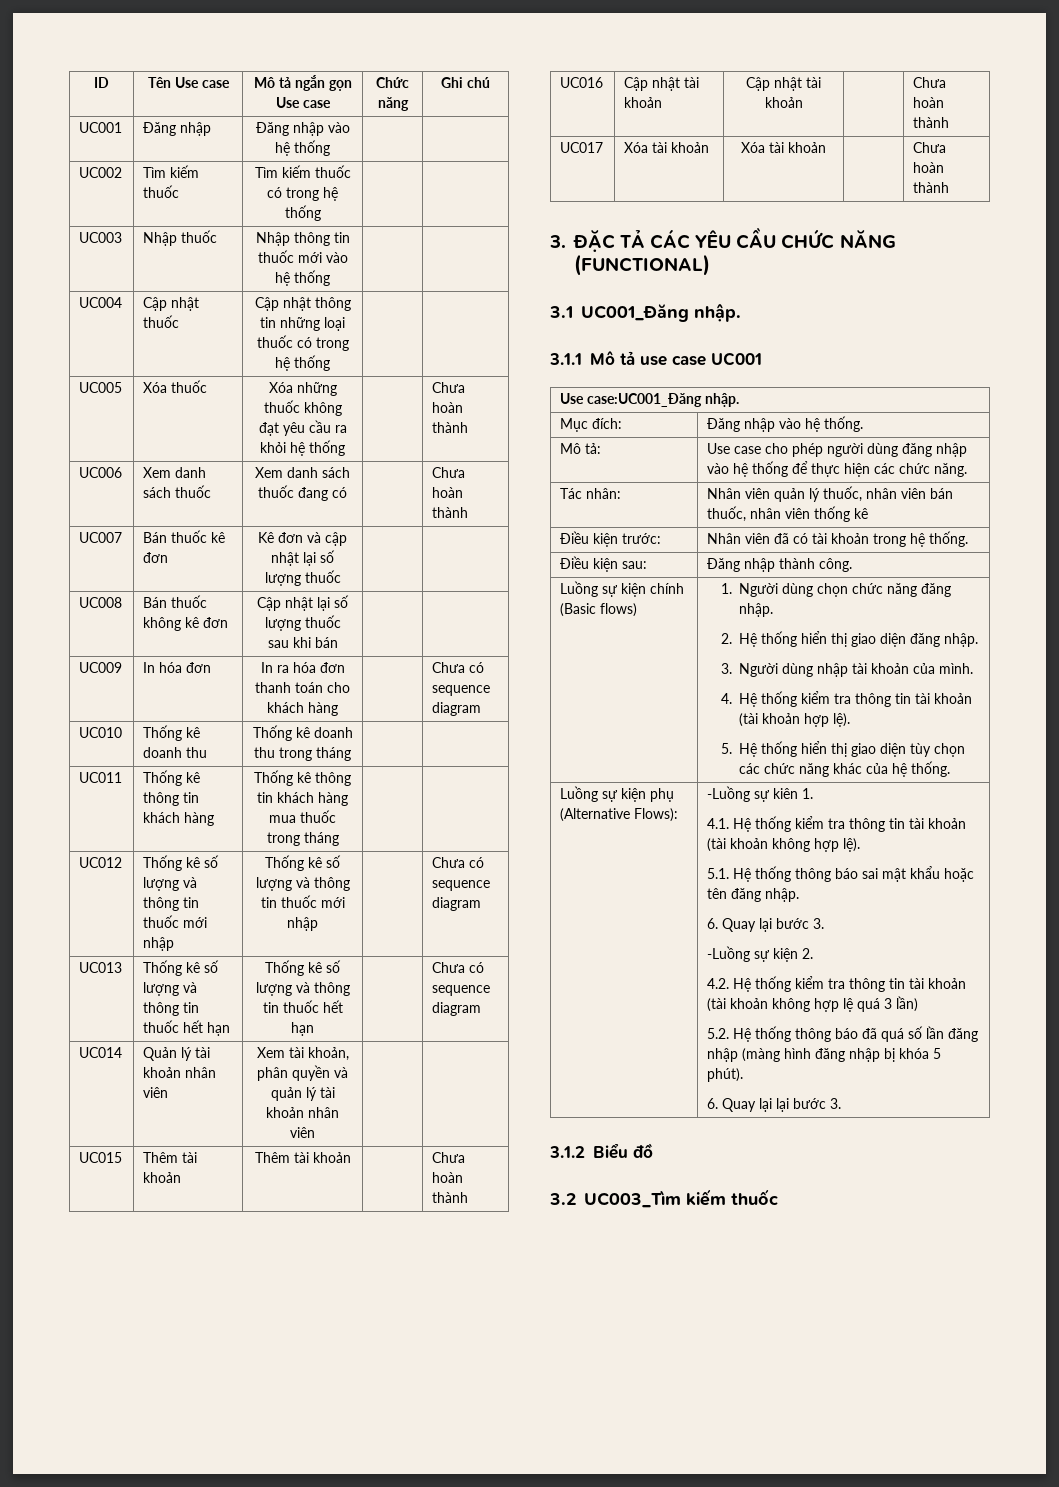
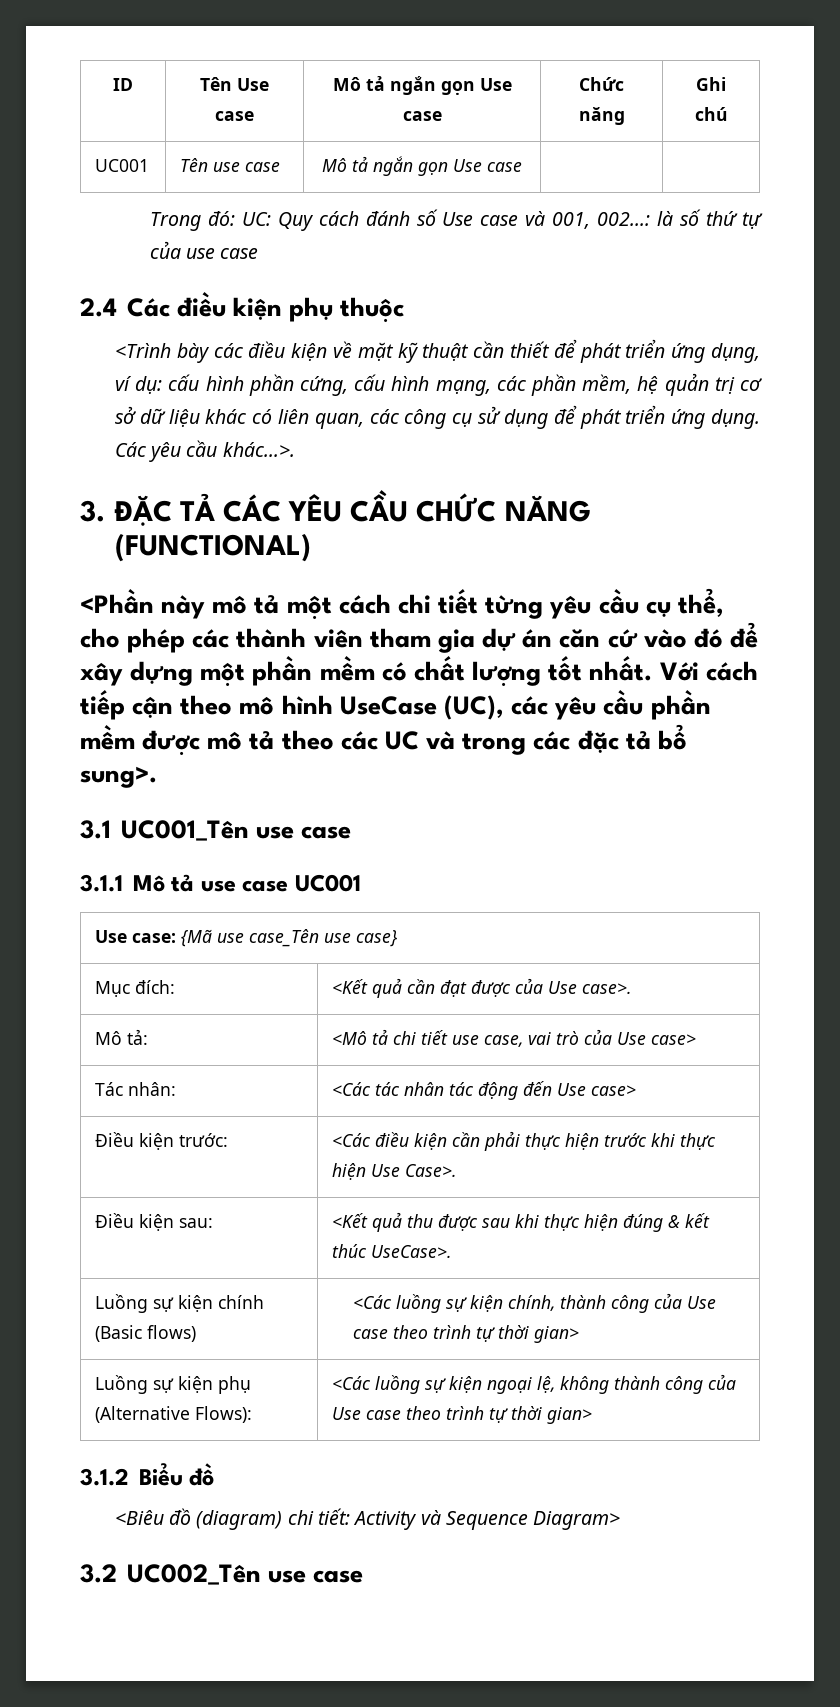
- UC001 | Đăng nhập | Đăng nhập vào hệ thống | |
- UC002 | Tìm kiếm thuốc | Tìm kiếm thuốc có trong hệ thống | |
- UC003 | Nhập thuốc | Nhập thông tin thuốc mới vào hệ thống | |
- UC004 | Cập nhật thuốc | Cập nhật thông tin những loại thuốc có trong hệ thống | |
- UC005 | Xóa thuốc | Xóa những thuốc không đạt yêu cầu ra khỏi hệ thống | | Chưa hoàn thành
- UC006 | Xem danh sách thuốc | Xem danh sách thuốc đang có | | Chưa hoàn thành
- UC007 | Bán thuốc kê đơn | Kê đơn và cập nhật lại số lượng thuốc | |
- UC008 | Bán thuốc không kê đơn | Cập nhật lại số lượng thuốc sau khi bán | |
- UC009 | In hóa đơn | In ra hóa đơn thanh toán cho khách hàng | | Chưa có sequence diagram
- UC010 | Thống kê doanh thu | Thống kê doanh thu trong tháng | |
- UC011 | Thống kê thông tin khách hàng | Thống kê thông tin khách hàng mua thuốc trong tháng | |
- UC012 | Thống kê số lượng và thông tin thuốc mới nhập | Thống kê số lượng và thông tin thuốc mới nhập | | Chưa có sequence diagram
- UC013 | Thống kê số lượng và thông tin thuốc hết hạn | Thống kê số lượng và thông tin thuốc hết hạn | | Chưa có sequence diagram
- UC014 | Quản lý tài khoản nhân viên | Xem tài khoản, phân quyền và quản lý tài khoản nhân viên | |
- UC015 | Thêm tài khoản | Thêm tài khoản | | Chưa hoàn thành
- UC016 | Cập nhật tài khoản | Cập nhật tài khoản | | Chưa hoàn thành
- UC017 | Xóa tài khoản | Xóa tài khoản | | Chưa hoàn thành
+ UC001 | Tên use case | Mô tả ngắn gọn Use case | |
+ Trong đó: UC: Quy cách đánh số Use case và 001, 002…: là số thứ tự của use case
+ 2.4 Các điều kiện phụ thuộc
+ <Trình bày các điều kiện về mặt kỹ thuật cần thiết để phát triển ứng dụng, ví dụ: cấu hình phần cứng, cấu hình mạng, các phần mềm, hệ quản trị cơ sở dữ liệu khác có liên quan, các công cụ sử dụng để phát triển ứng dụng. Các yêu cầu khác...>.
- 3.1 UC001_Đăng nhập.
+ <Phần này mô tả một cách chi tiết từng yêu cầu cụ thể, cho phép các thành viên tham gia dự án căn cứ vào đó để xây dựng một phần mềm có chất lượng tốt nhất. Với cách tiếp cận theo mô hình UseCase (UC), các yêu cầu phần mềm được mô tả theo các UC và trong các đặc tả bổ sung>.
+ 3.1 UC001_Tên use case
- Use case:UC001_Đăng nhập.
- Mục đích: | Đăng nhập vào hệ thống.
- Mô tả: | Use case cho phép người dùng đăng nhập vào hệ thống để thực hiện các chức năng.
- Tác nhân: | Nhân viên quản lý thuốc, nhân viên bán thuốc, nhân viên thống kê
- Điều kiện trước: | Nhân viên đã có tài khoản trong hệ thống.
- Điều kiện sau: | Đăng nhập thành công.
+ Use case: {Mã use case_Tên use case}
+ Mục đích: | <Kết quả cần đạt được của Use case>.
+ Mô tả: | <Mô tả chi tiết use case, vai trò của Use case>
+ Tác nhân: | <Các tác nhân tác động đến Use case>
+ Điều kiện trước: | <Các điều kiện cần phải thực hiện trước khi thực hiện Use Case>.
+ Điều kiện sau: | <Kết quả thu được sau khi thực hiện đúng & kết thúc UseCase>.
- 1. Người dùng chọn chức năng đăng nhập.
- 2. Hệ thống hiển thị giao diện đăng nhập.
- 3. Người dùng nhập tài khoản của mình.
- 4. Hệ thống kiểm tra thông tin tài khoản (tài khoản hợp lệ).
- 5. Hệ thống hiển thị giao diện tùy chọn các chức năng khác của hệ thống.
+ <Các luồng sự kiện chính, thành công của Use case theo trình tự thời gian>
- -Luồng sự kiên 1.
- 4.1. Hệ thống kiểm tra thông tin tài khoản (tài khoản không hợp lệ).
- 5.1. Hệ thống thông báo sai mật khẩu hoặc tên đăng nhập.
- 6. Quay lại bước 3.
- -Luồng sự kiện 2.
- 4.2. Hệ thống kiểm tra thông tin tài khoản (tài khoản không hợp lệ quá 3 lần)
- 5.2. Hệ thống thông báo đã quá số lần đăng nhập (màng hình đăng nhập bị khóa 5 phút).
- 6. Quay lại lại bước 3.
+ <Các luồng sự kiện ngoại lệ, không thành công của Use case theo trình tự thời gian>
  3.1.2 Biểu đồ
- 3.2 UC003_Tìm kiếm thuốc
+ <Biêu đồ (diagram) chi tiết: Activity và Sequence Diagram>
+ 3.2 UC002_Tên use case

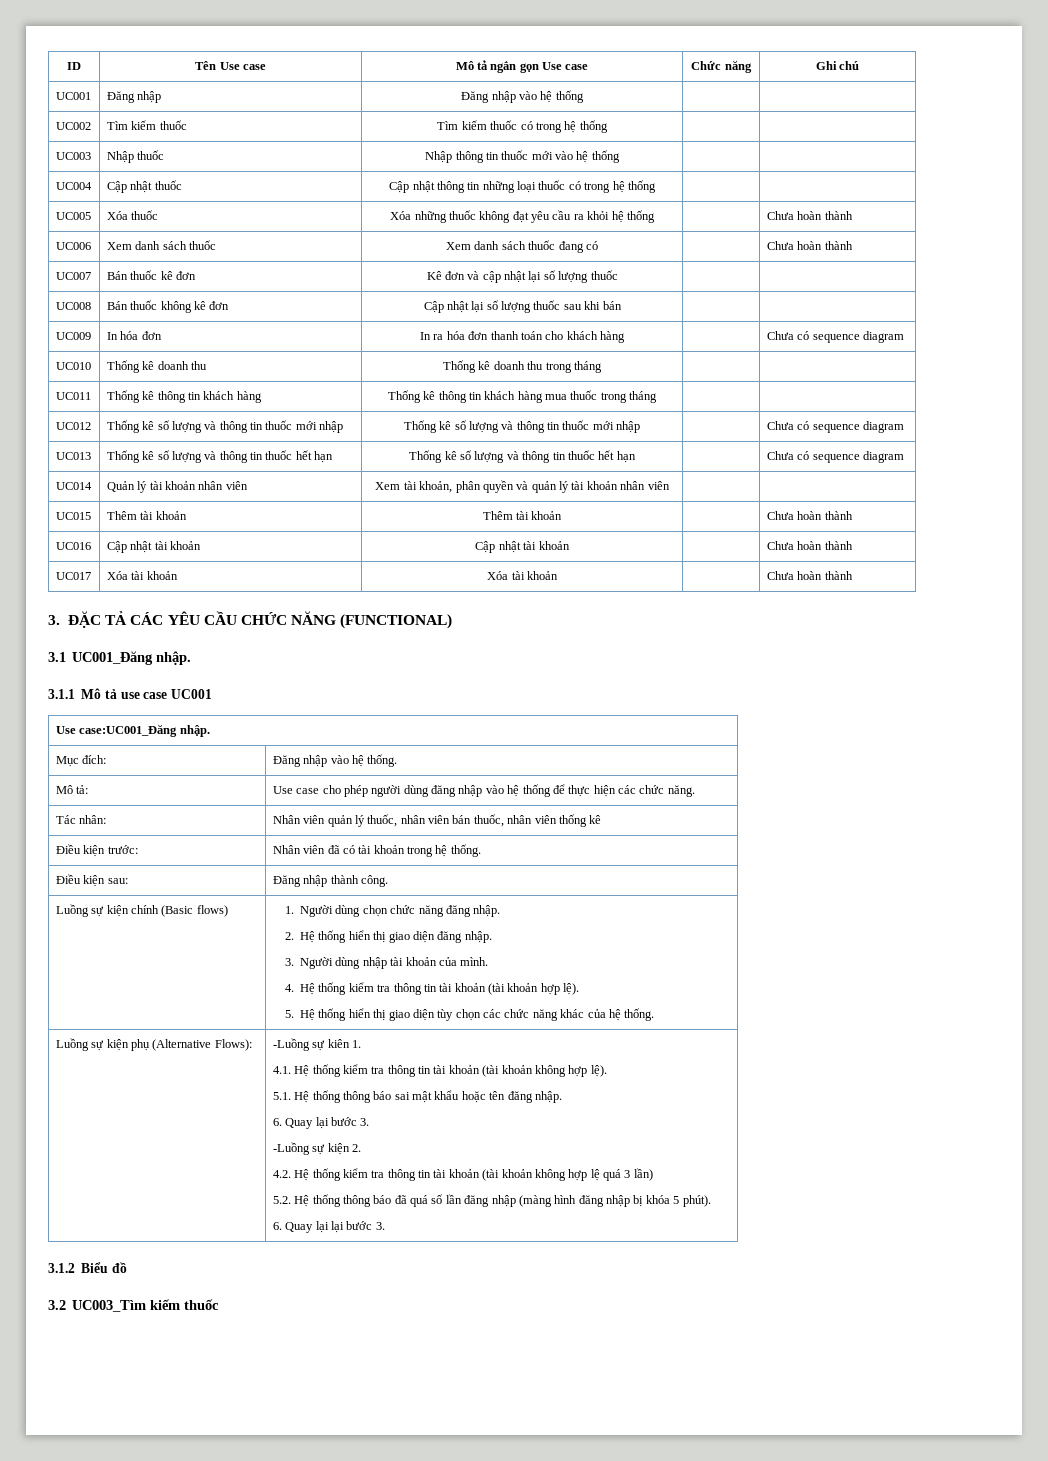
- UC001 | Tên use case | Mô tả ngắn gọn Use case | |
- Trong đó: UC: Quy cách đánh số Use case và 001, 002…: là số thứ tự của use case
- 2.4 Các điều kiện phụ thuộc
- <Trình bày các điều kiện về mặt kỹ thuật cần thiết để phát triển ứng dụng, ví dụ: cấu hình phần cứng, cấu hình mạng, các phần mềm, hệ quản trị cơ sở dữ liệu khác có liên quan, các công cụ sử dụng để phát triển ứng dụng. Các yêu cầu khác...>.
+ UC001 | Đăng nhập | Đăng nhập vào hệ thống | |
+ UC002 | Tìm kiếm thuốc | Tìm kiếm thuốc có trong hệ thống | |
+ UC003 | Nhập thuốc | Nhập thông tin thuốc mới vào hệ thống | |
+ UC004 | Cập nhật thuốc | Cập nhật thông tin những loại thuốc có trong hệ thống | |
+ UC005 | Xóa thuốc | Xóa những thuốc không đạt yêu cầu ra khỏi hệ thống | | Chưa hoàn thành
+ UC006 | Xem danh sách thuốc | Xem danh sách thuốc đang có | | Chưa hoàn thành
+ UC007 | Bán thuốc kê đơn | Kê đơn và cập nhật lại số lượng thuốc | |
+ UC008 | Bán thuốc không kê đơn | Cập nhật lại số lượng thuốc sau khi bán | |
+ UC009 | In hóa đơn | In ra hóa đơn thanh toán cho khách hàng | | Chưa có sequence diagram
+ UC010 | Thống kê doanh thu | Thống kê doanh thu trong tháng | |
+ UC011 | Thống kê thông tin khách hàng | Thống kê thông tin khách hàng mua thuốc trong tháng | |
+ UC012 | Thống kê số lượng và thông tin thuốc mới nhập | Thống kê số lượng và thông tin thuốc mới nhập | | Chưa có sequence diagram
+ UC013 | Thống kê số lượng và thông tin thuốc hết hạn | Thống kê số lượng và thông tin thuốc hết hạn | | Chưa có sequence diagram
+ UC014 | Quản lý tài khoản nhân viên | Xem tài khoản, phân quyền và quản lý tài khoản nhân viên | |
+ UC015 | Thêm tài khoản | Thêm tài khoản | | Chưa hoàn thành
+ UC016 | Cập nhật tài khoản | Cập nhật tài khoản | | Chưa hoàn thành
+ UC017 | Xóa tài khoản | Xóa tài khoản | | Chưa hoàn thành
- <Phần này mô tả một cách chi tiết từng yêu cầu cụ thể, cho phép các thành viên tham gia dự án căn cứ vào đó để xây dựng một phần mềm có chất lượng tốt nhất. Với cách tiếp cận theo mô hình UseCase (UC), các yêu cầu phần mềm được mô tả theo các UC và trong các đặc tả bổ sung>.
- 3.1 UC001_Tên use case
+ 3.1 UC001_Đăng nhập.
- Use case: {Mã use case_Tên use case}
- Mục đích: | <Kết quả cần đạt được của Use case>.
- Mô tả: | <Mô tả chi tiết use case, vai trò của Use case>
- Tác nhân: | <Các tác nhân tác động đến Use case>
- Điều kiện trước: | <Các điều kiện cần phải thực hiện trước khi thực hiện Use Case>.
- Điều kiện sau: | <Kết quả thu được sau khi thực hiện đúng & kết thúc UseCase>.
+ Use case:UC001_Đăng nhập.
+ Mục đích: | Đăng nhập vào hệ thống.
+ Mô tả: | Use case cho phép người dùng đăng nhập vào hệ thống để thực hiện các chức năng.
+ Tác nhân: | Nhân viên quản lý thuốc, nhân viên bán thuốc, nhân viên thống kê
+ Điều kiện trước: | Nhân viên đã có tài khoản trong hệ thống.
+ Điều kiện sau: | Đăng nhập thành công.
- <Các luồng sự kiện chính, thành công của Use case theo trình tự thời gian>
+ 1. Người dùng chọn chức năng đăng nhập.
+ 2. Hệ thống hiển thị giao diện đăng nhập.
+ 3. Người dùng nhập tài khoản của mình.
+ 4. Hệ thống kiểm tra thông tin tài khoản (tài khoản hợp lệ).
+ 5. Hệ thống hiển thị giao diện tùy chọn các chức năng khác của hệ thống.
- <Các luồng sự kiện ngoại lệ, không thành công của Use case theo trình tự thời gian>
+ -Luồng sự kiên 1.
+ 4.1. Hệ thống kiểm tra thông tin tài khoản (tài khoản không hợp lệ).
+ 5.1. Hệ thống thông báo sai mật khẩu hoặc tên đăng nhập.
+ 6. Quay lại bước 3.
+ -Luồng sự kiện 2.
+ 4.2. Hệ thống kiểm tra thông tin tài khoản (tài khoản không hợp lệ quá 3 lần)
+ 5.2. Hệ thống thông báo đã quá số lần đăng nhập (màng hình đăng nhập bị khóa 5 phút).
+ 6. Quay lại lại bước 3.
  3.1.2 Biểu đồ
- <Biêu đồ (diagram) chi tiết: Activity và Sequence Diagram>
- 3.2 UC002_Tên use case
+ 3.2 UC003_Tìm kiếm thuốc

